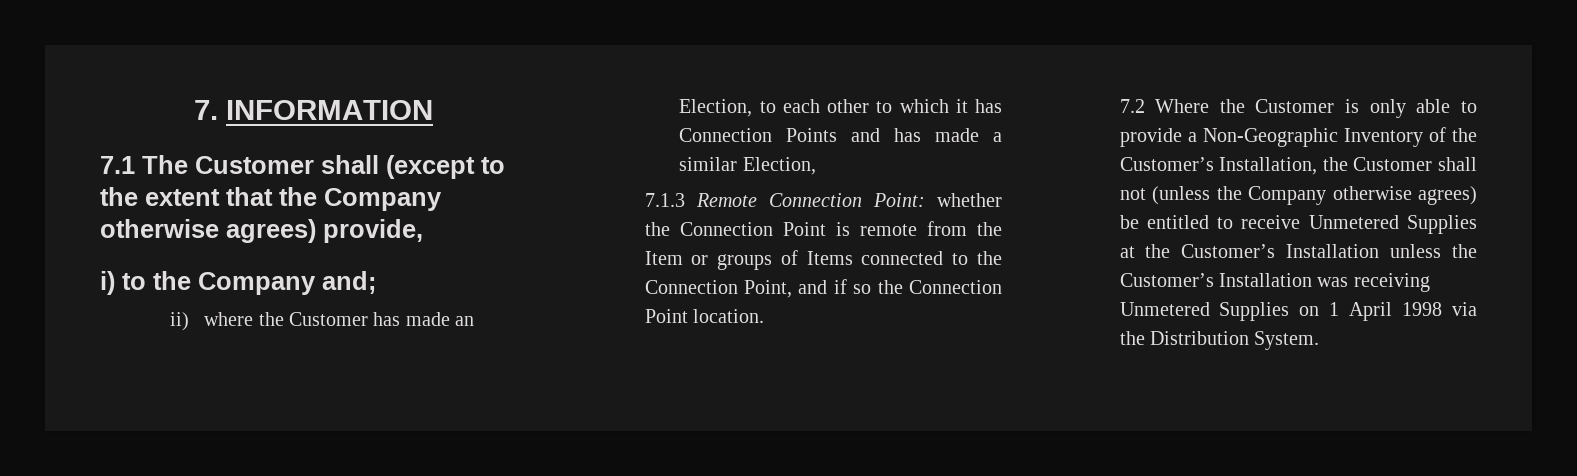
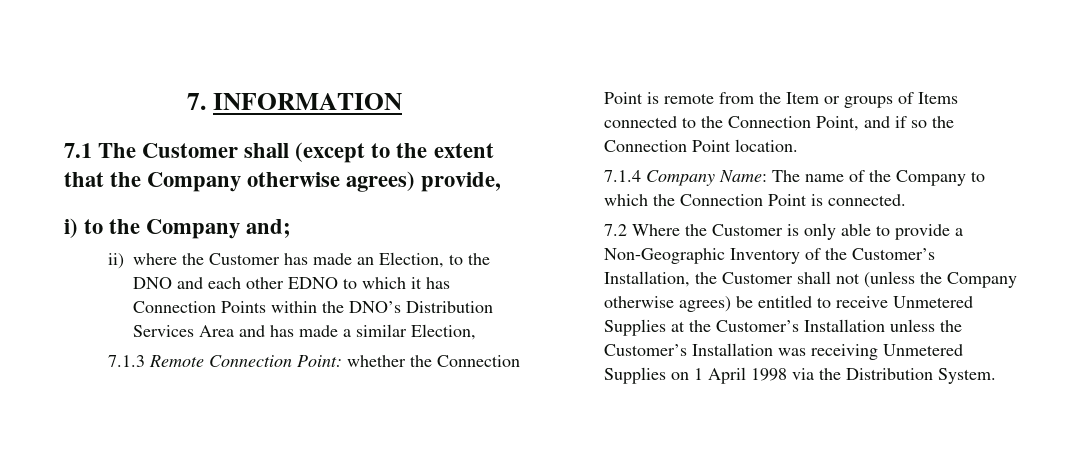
- ii) where the Customer has made an Election, to each other to which it has Connection Points and has made a similar Election,
+ ii) where the Customer has made an Election, to the DNO and each other EDNO to which it has Connection Points within the DNO’s Distribution Services Area and has made a similar Election,
+ 7.1.4 Company Name: The name of the Company to which the Connection Point is connected.

